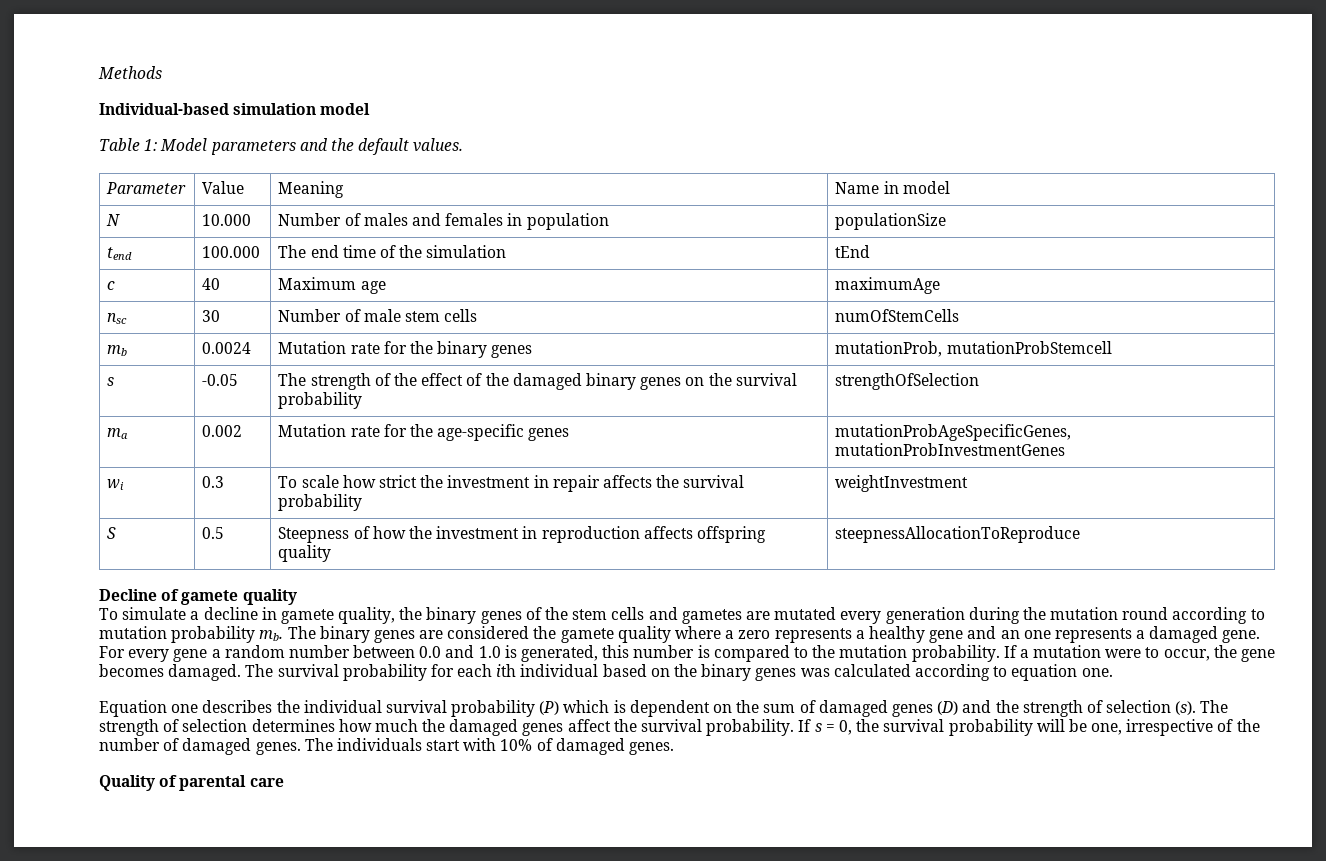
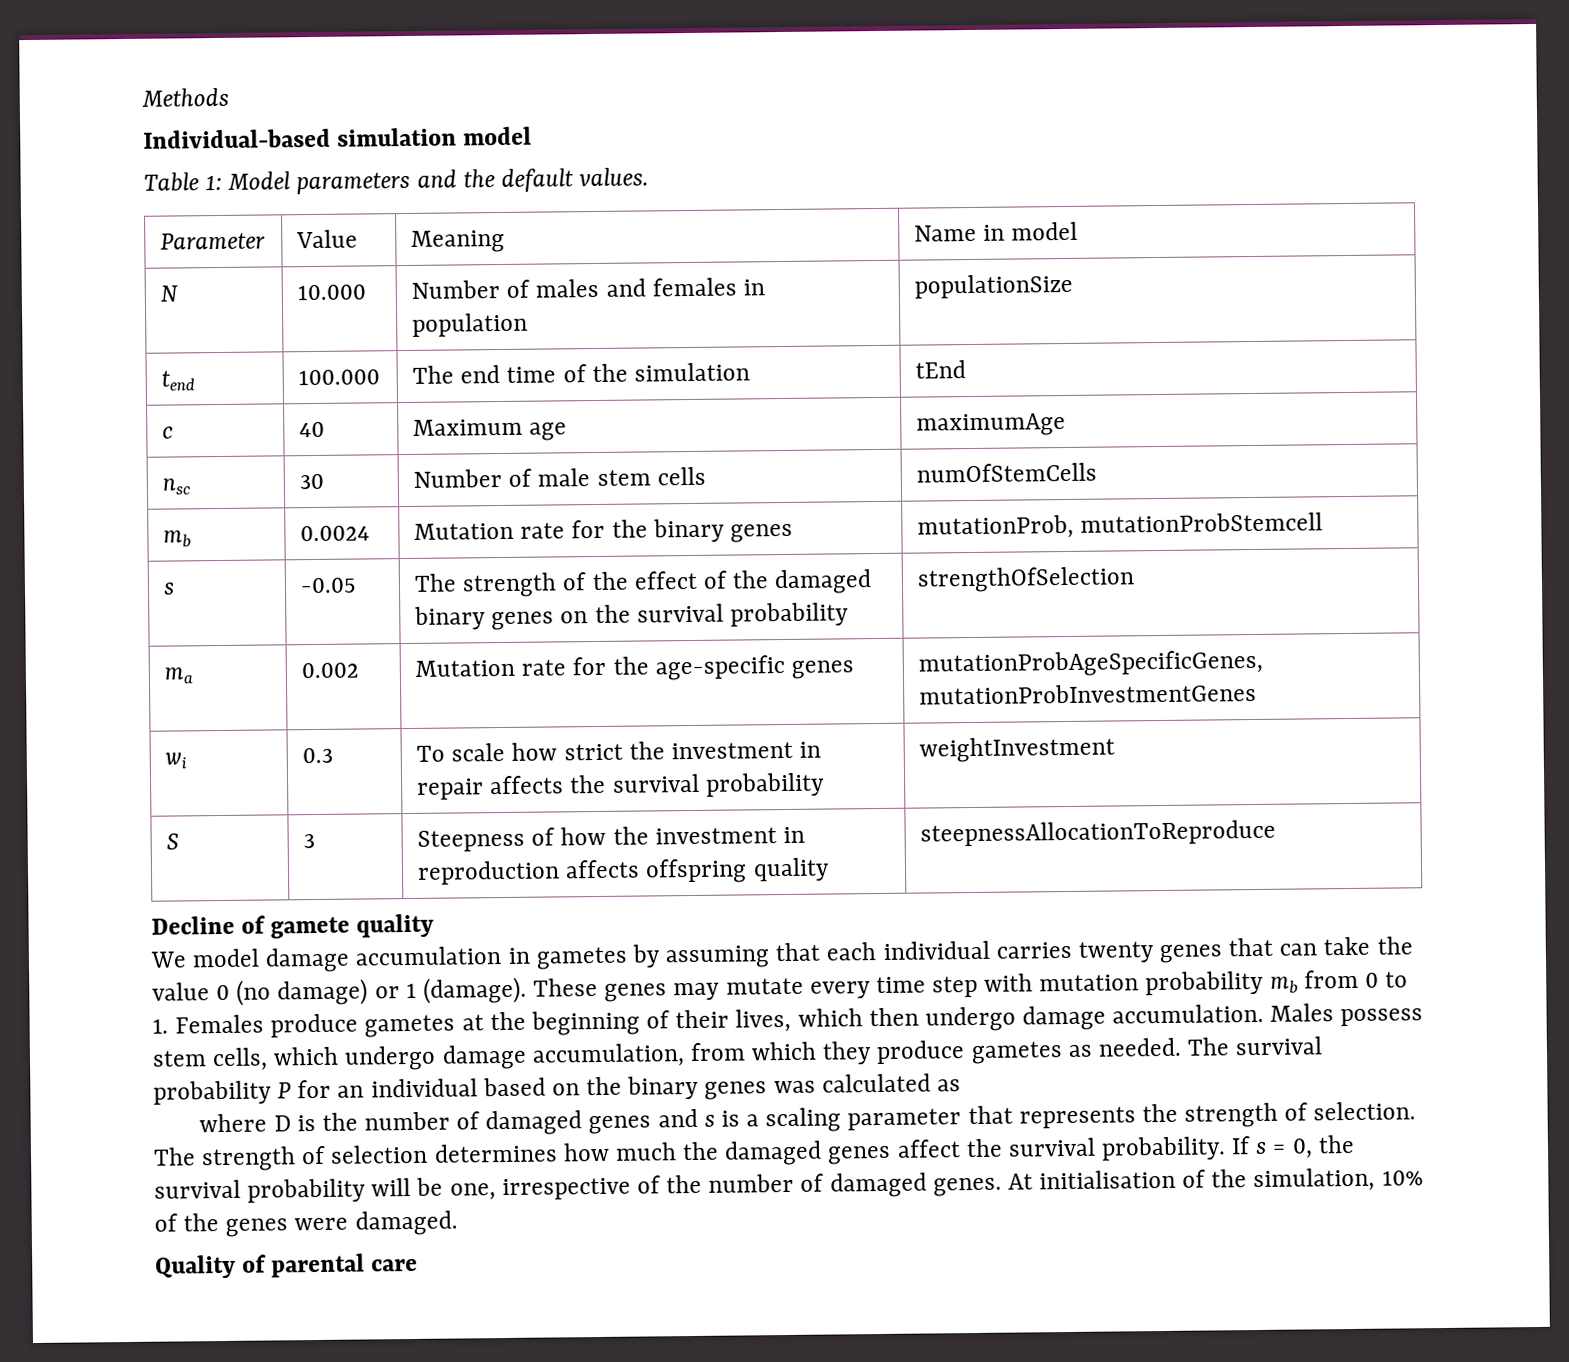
- S | 0.5 | Steepness of how the investment in reproduction affects offspring quality | steepnessAllocationToReproduce
+ S | 3 | Steepness of how the investment in reproduction affects offspring quality | steepnessAllocationToReproduce
- To simulate a decline in gamete quality, the binary genes of the stem cells and gametes are mutated every generation during the mutation round according to mutation probability mb. The binary genes are considered the gamete quality where a zero represents a healthy gene and an one represents a damaged gene. For every gene a random number between 0.0 and 1.0 is generated, this number is compared to the mutation probability. If a mutation were to occur, the gene becomes damaged. The survival probability for each ith individual based on the binary genes was calculated according to equation one.
- Equation one describes the individual survival probability (P) which is dependent on the sum of damaged genes (D) and the strength of selection (s).
+ We model damage accumulation in gametes by assuming that each individual carries twenty genes that can take the value 0 (no damage) or 1 (damage). These genes may mutate every time step with mutation probability mb from 0 to 1. Females produce gametes at the beginning of their lives, which then undergo damage accumulation. Males possess stem cells, which undergo damage accumulation, from which they produce gametes as needed. The survival probability P for an individual based on the binary genes was calculated as
+ where D is the number of damaged genes and s is a scaling parameter that represents the strength of selection.
- The individuals start with 10% of damaged genes.
+ At initialisation of the simulation, 10% of the genes were damaged.

